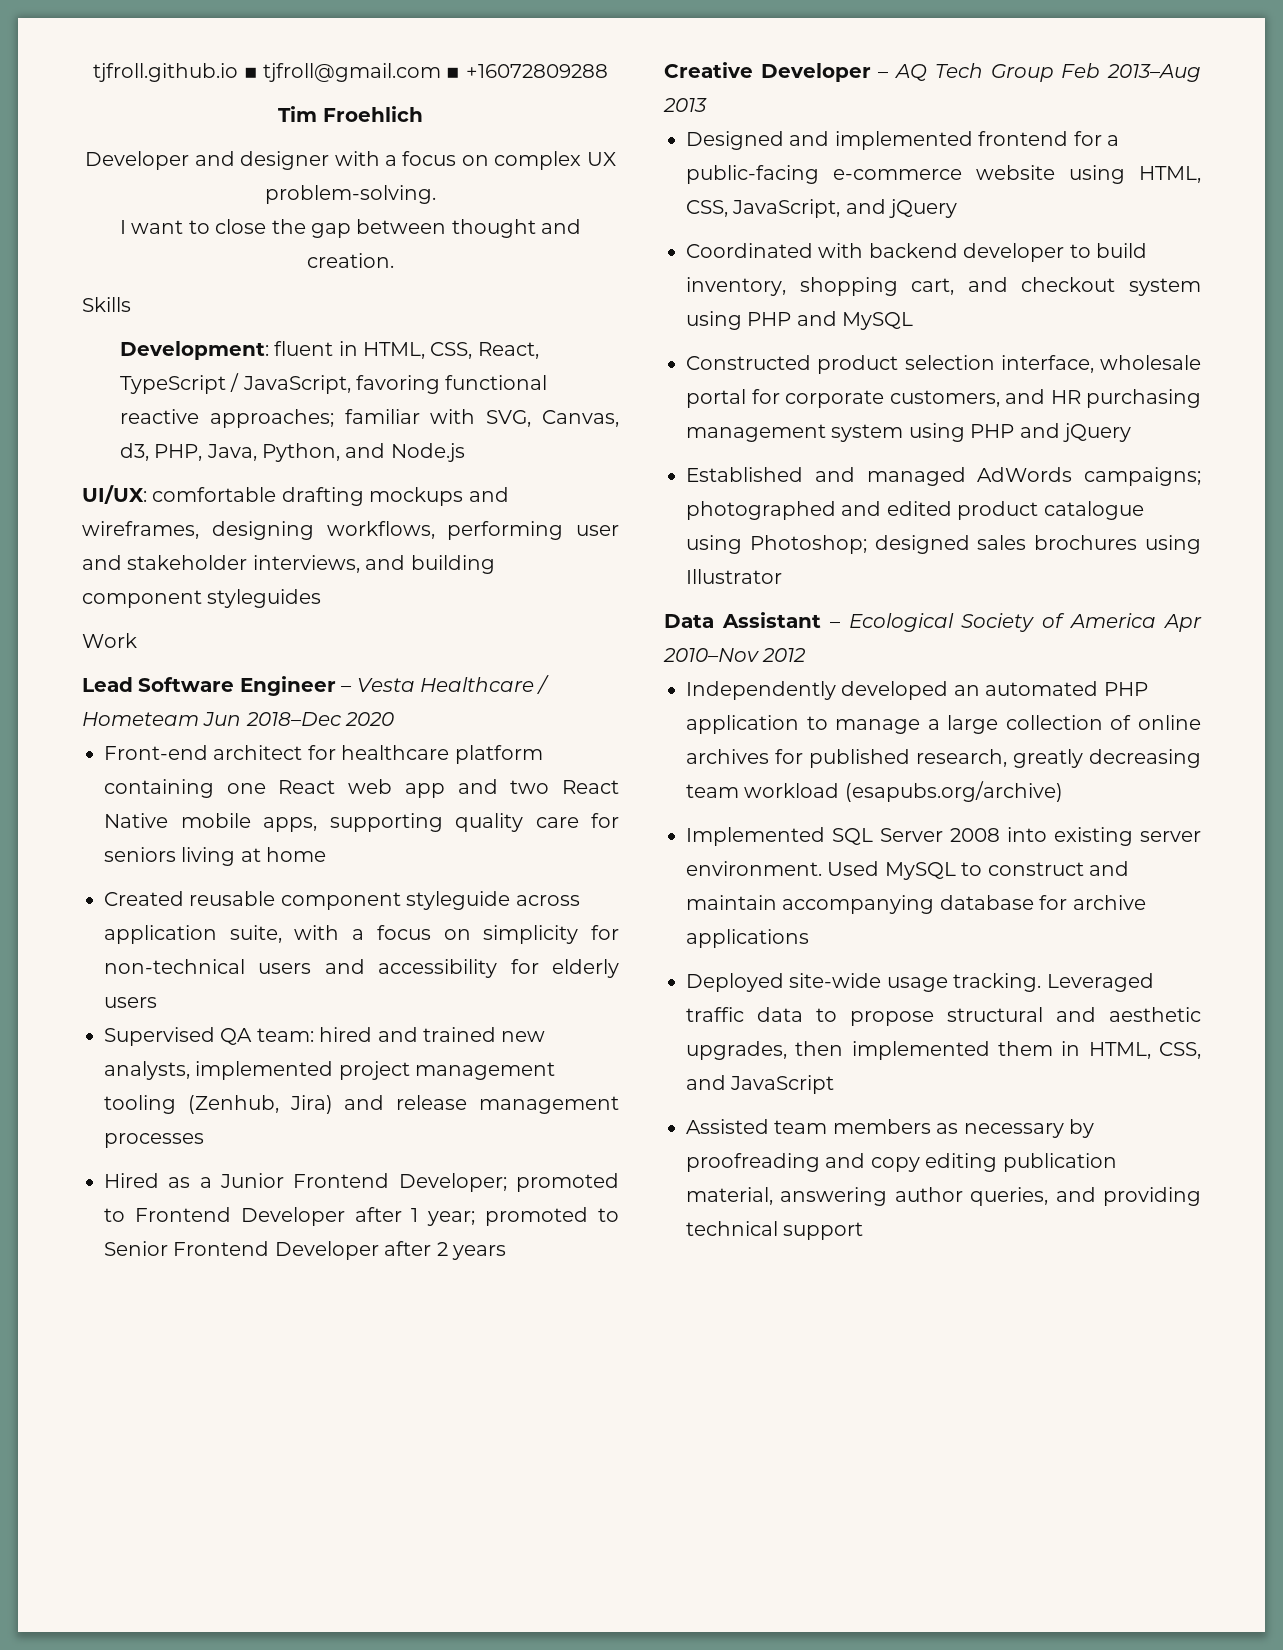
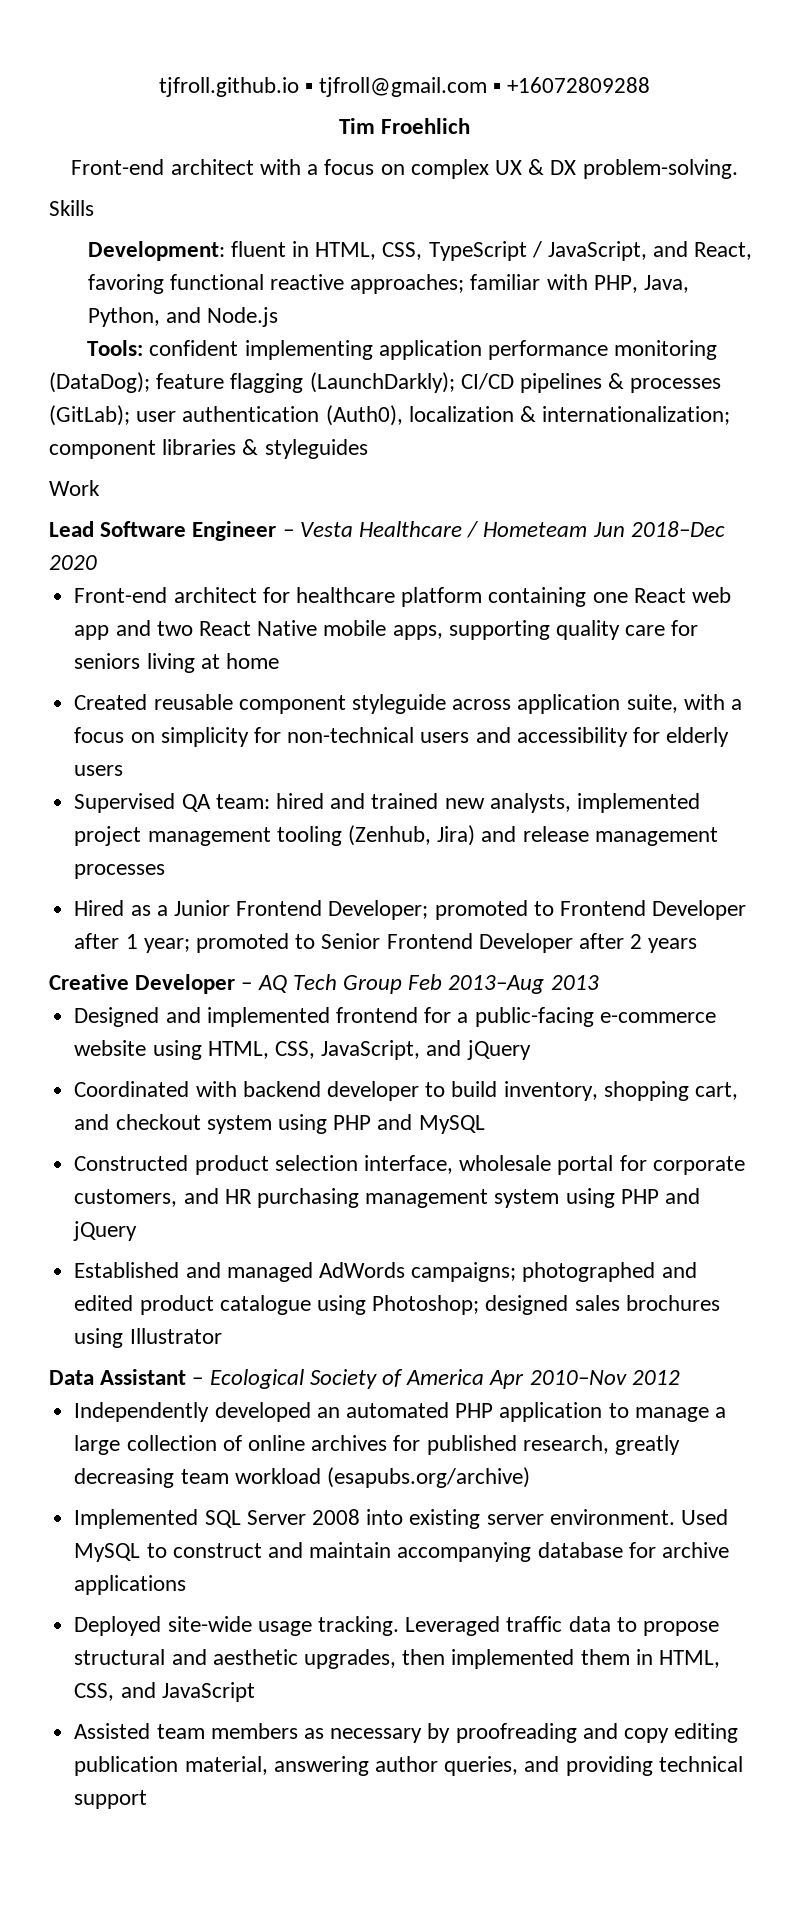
- Developer and designer with a focus on complex UX problem-solving.
+ Front-end architect with a focus on complex UX & DX problem-solving.
- I want to close the gap between thought and creation.
- Development: fluent in HTML, CSS, React, TypeScript / JavaScript, favoring functional reactive approaches; familiar with SVG, Canvas, d3, PHP, Java, Python, and Node.js
+ Development: fluent in HTML, CSS, TypeScript / JavaScript, and React, favoring functional reactive approaches; familiar with PHP, Java, Python, and Node.js
- UI/UX: comfortable drafting mockups and wireframes, designing workflows, performing user and stakeholder interviews, and building component styleguides
+ Tools: confident implementing application performance monitoring (DataDog); feature flagging (LaunchDarkly); CI/CD pipelines & processes (GitLab); user authentication (Auth0), localization & internationalization; component libraries & styleguides

